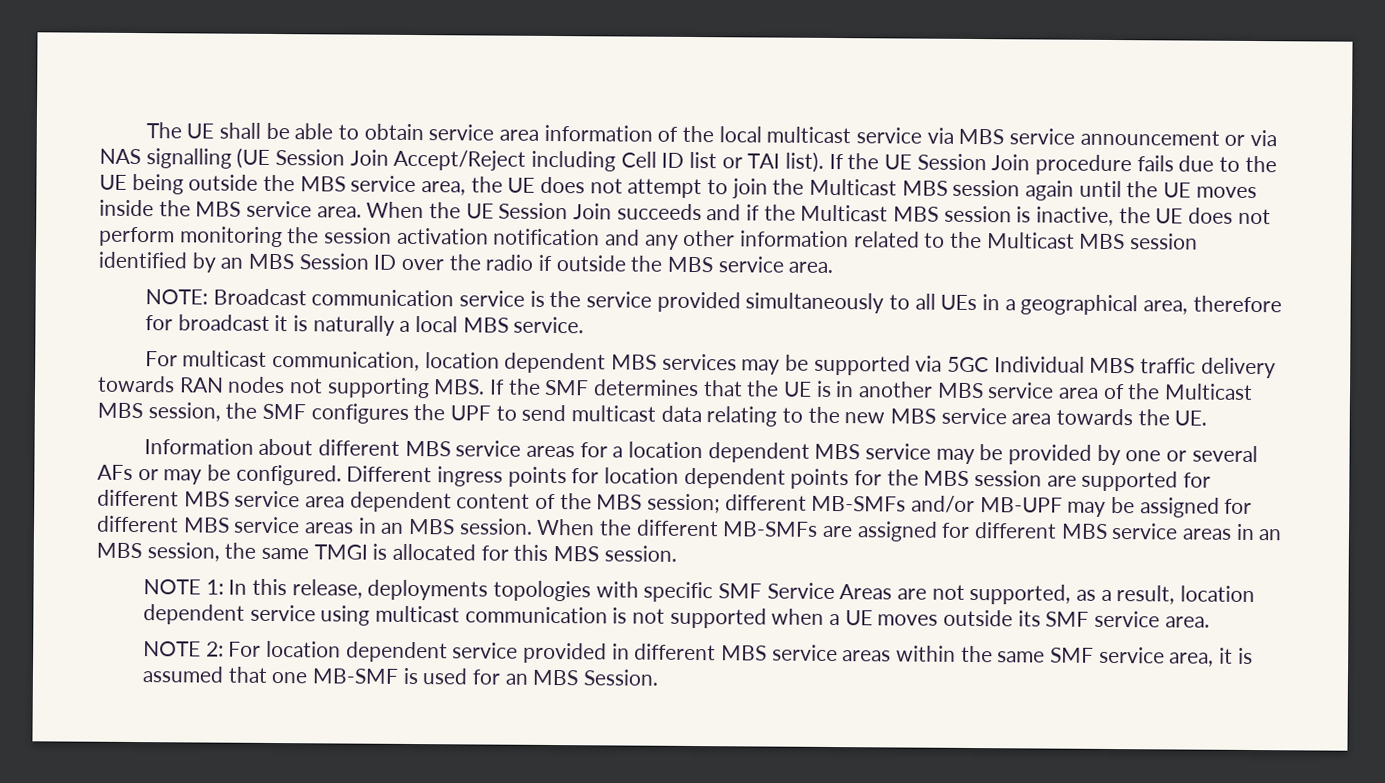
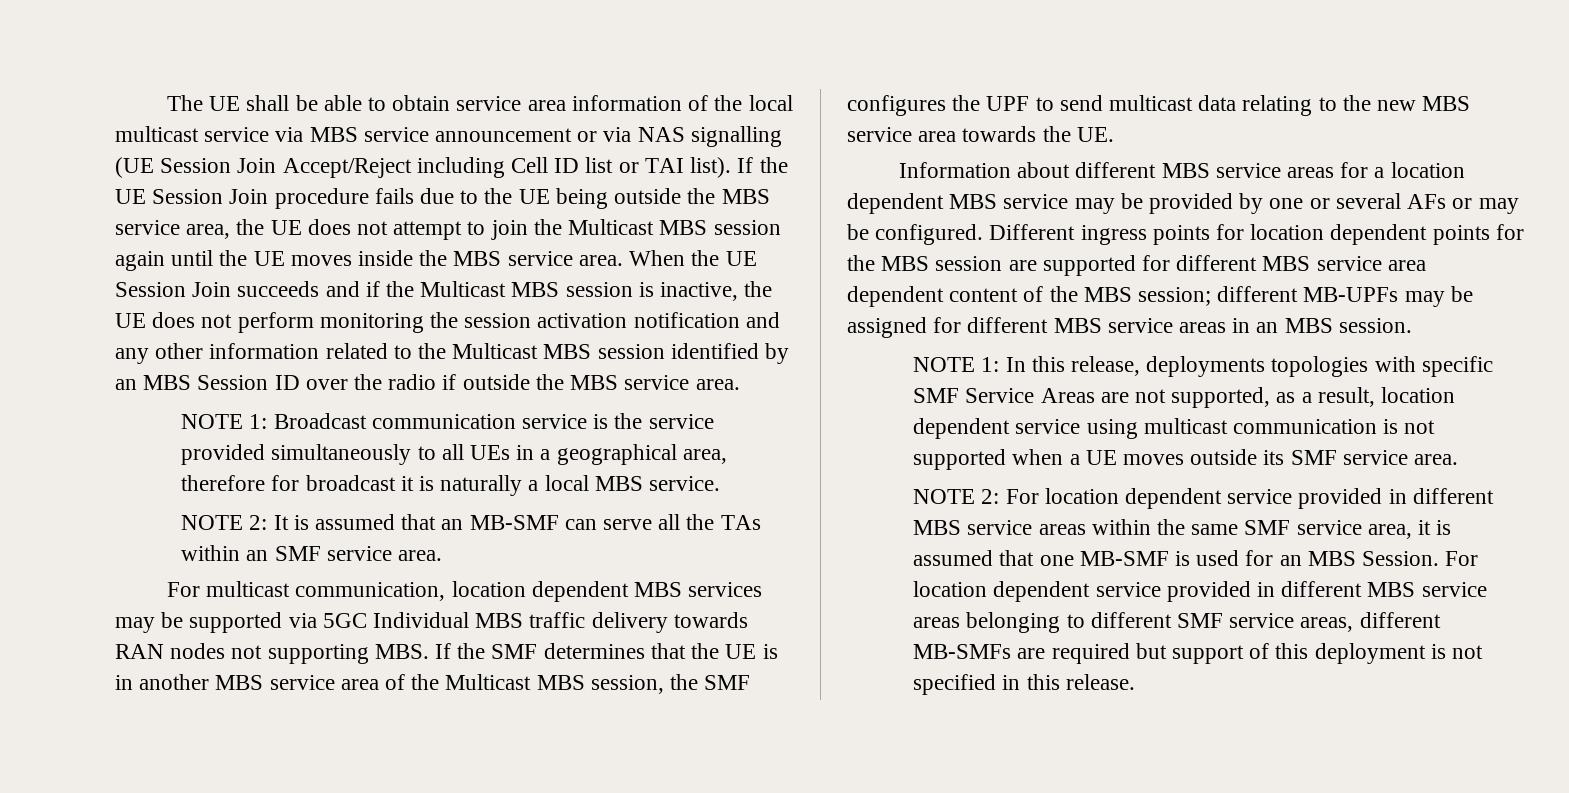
- NOTE: Broadcast communication service is the service provided simultaneously to all UEs in a geographical area, therefore for broadcast it is naturally a local MBS service.
+ NOTE 1: Broadcast communication service is the service provided simultaneously to all UEs in a geographical area, therefore for broadcast it is naturally a local MBS service.
+ NOTE 2: It is assumed that an MB-SMF can serve all the TAs within an SMF service area.
- Different ingress points for location dependent points for the MBS session are supported for different MBS service area dependent content of the MBS session; different MB-SMFs and/or MB-UPF may be assigned for different MBS service areas in an MBS session. When the different MB-SMFs are assigned for different MBS service areas in an MBS session, the same TMGI is allocated for this MBS session.
+ Different ingress points for location dependent points for the MBS session are supported for different MBS service area dependent content of the MBS session; different MB-UPFs may be assigned for different MBS service areas in an MBS session.
+ For location dependent service provided in different MBS service areas belonging to different SMF service areas, different MB-SMFs are required but support of this deployment is not specified in this release.

